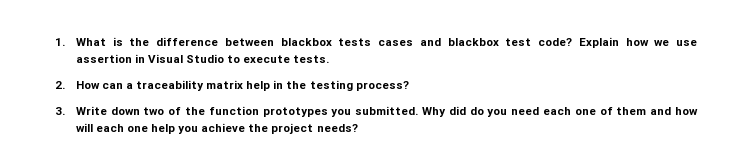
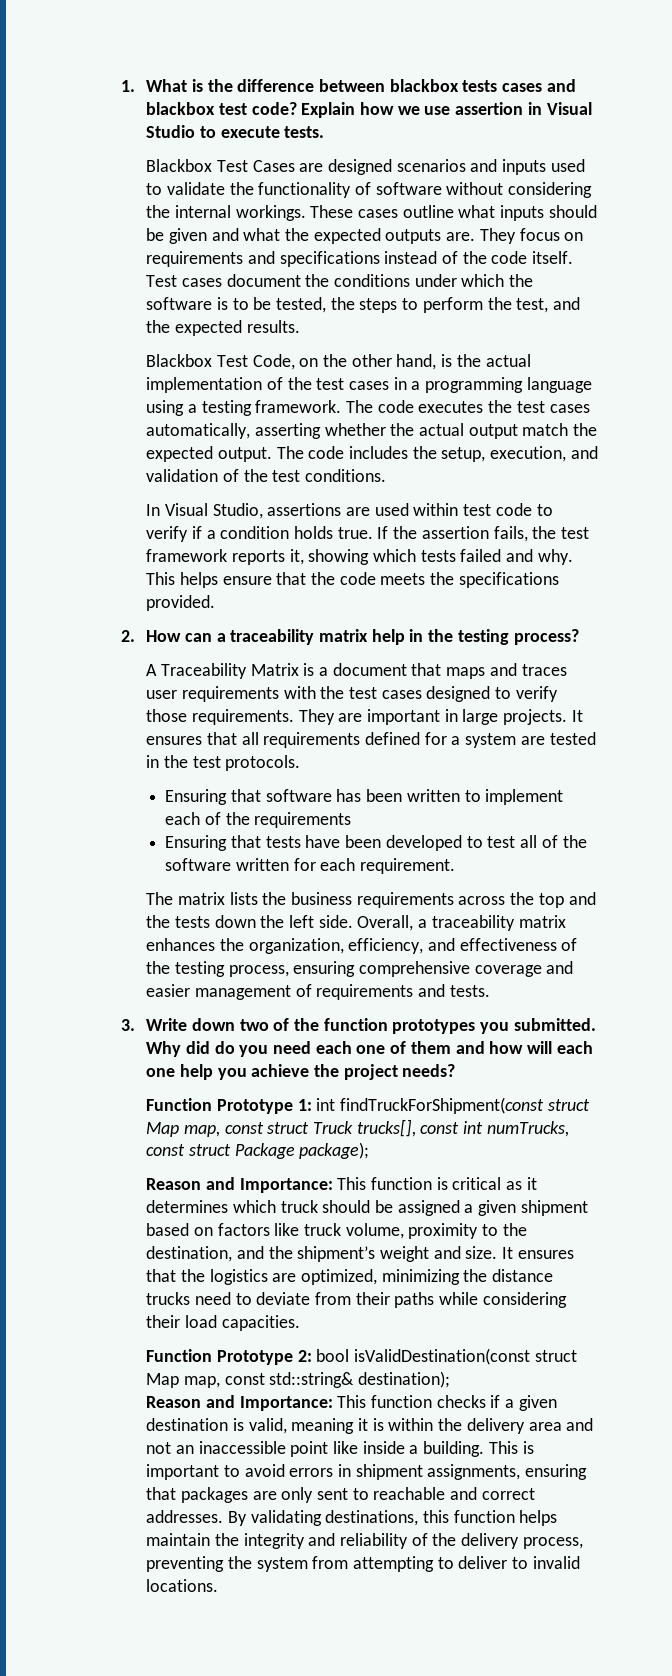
+ Blackbox Test Cases are designed scenarios and inputs used to validate the functionality of software without considering the internal workings. These cases outline what inputs should be given and what the expected outputs are. They focus on requirements and specifications instead of the code itself. Test cases document the conditions under which the software is to be tested, the steps to perform the test, and the expected results.
+ Blackbox Test Code, on the other hand, is the actual implementation of the test cases in a programming language using a testing framework. The code executes the test cases automatically, asserting whether the actual output match the expected output. The code includes the setup, execution, and validation of the test conditions.
+ In Visual Studio, assertions are used within test code to verify if a condition holds true. If the assertion fails, the test framework reports it, showing which tests failed and why. This helps ensure that the code meets the specifications provided.
+ A Traceability Matrix is a document that maps and traces user requirements with the test cases designed to verify those requirements. They are important in large projects. It ensures that all requirements defined for a system are tested in the test protocols.
+ Ensuring that software has been written to implement each of the requirements
+ Ensuring that tests have been developed to test all of the software written for each requirement.
+ The matrix lists the business requirements across the top and the tests down the left side. Overall, a traceability matrix enhances the organization, efficiency, and effectiveness of the testing process, ensuring comprehensive coverage and easier management of requirements and tests.
+ Function Prototype 1: int findTruckForShipment(const struct Map map, const struct Truck trucks[], const int numTrucks, const struct Package package);
+ Reason and Importance: This function is critical as it determines which truck should be assigned a given shipment based on factors like truck volume, proximity to the destination, and the shipment’s weight and size. It ensures that the logistics are optimized, minimizing the distance trucks need to deviate from their paths while considering their load capacities.
+ Function Prototype 2: bool isValidDestination(const struct Map map, const std::string& destination);
+ Reason and Importance: This function checks if a given destination is valid, meaning it is within the delivery area and not an inaccessible point like inside a building. This is important to avoid errors in shipment assignments, ensuring that packages are only sent to reachable and correct addresses. By validating destinations, this function helps maintain the integrity and reliability of the delivery process, preventing the system from attempting to deliver to invalid locations.

